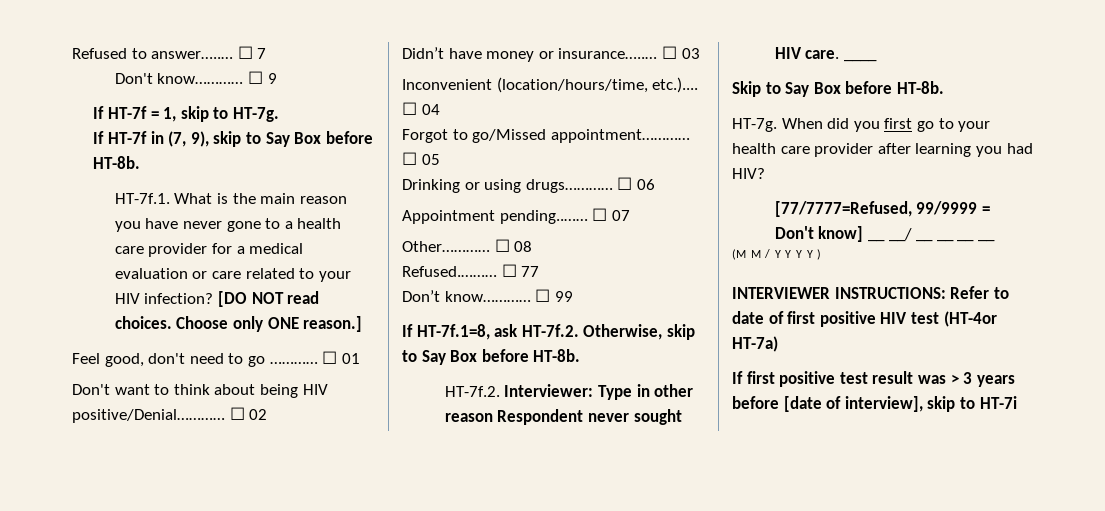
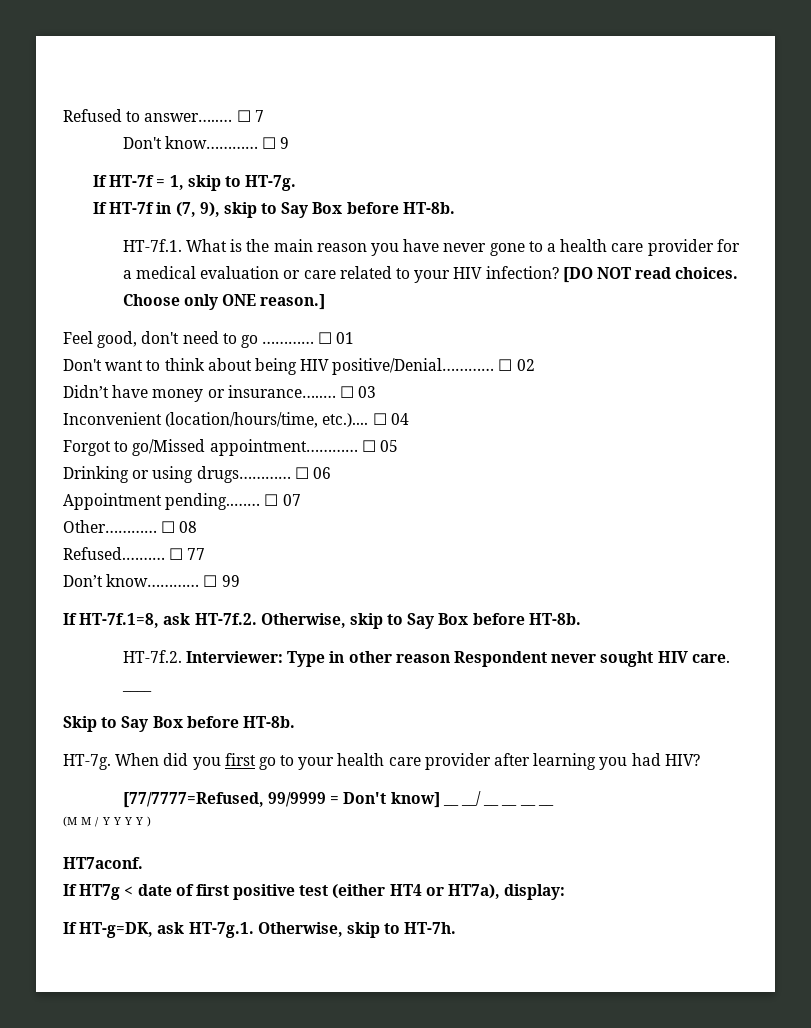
- INTERVIEWER INSTRUCTIONS: Refer to date of first positive HIV test (HT-4or HT-7a)
- If first positive test result was > 3 years before [date of interview], skip to HT-7i
+ HT7aconf.
+ If HT7g < date of first positive test (either HT4 or HT7a), display:
+ If HT-g=DK, ask HT-7g.1. Otherwise, skip to HT-7h.

